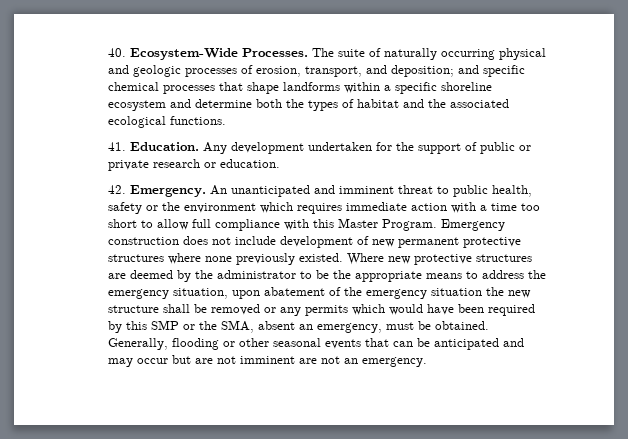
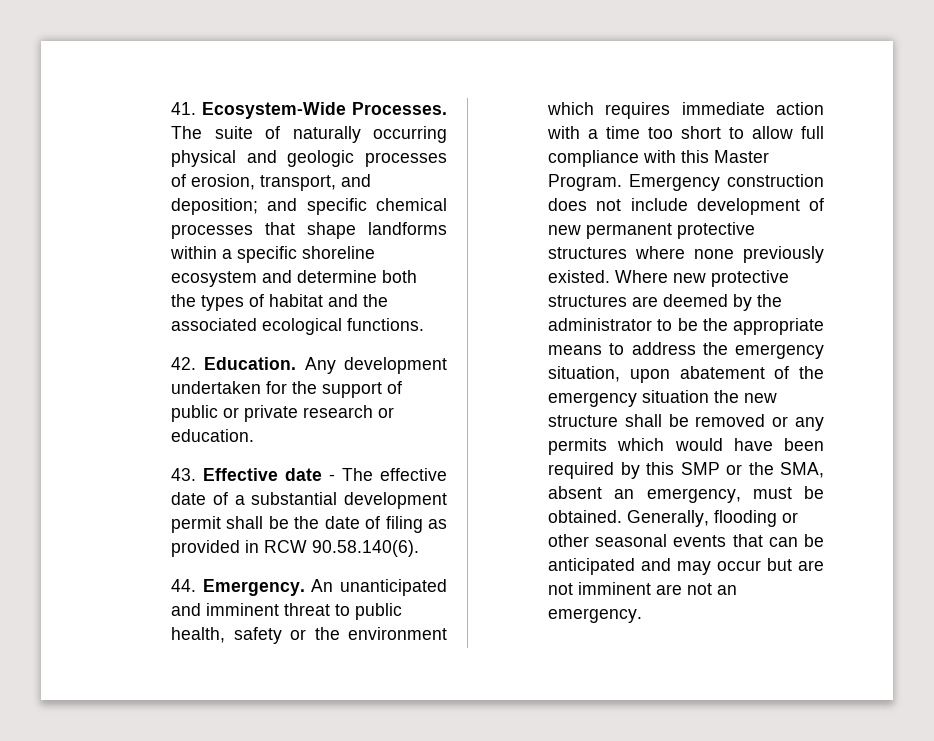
- 40. Ecosystem-Wide Processes.
+ 41. Ecosystem-Wide Processes.
- 41. Education.
+ 42. Education.
- 42. Emergency.
+ 43. Effective date - The effective date of a substantial development permit shall be the date of filing as provided in RCW 90.58.140(6).
+ 44. Emergency.

